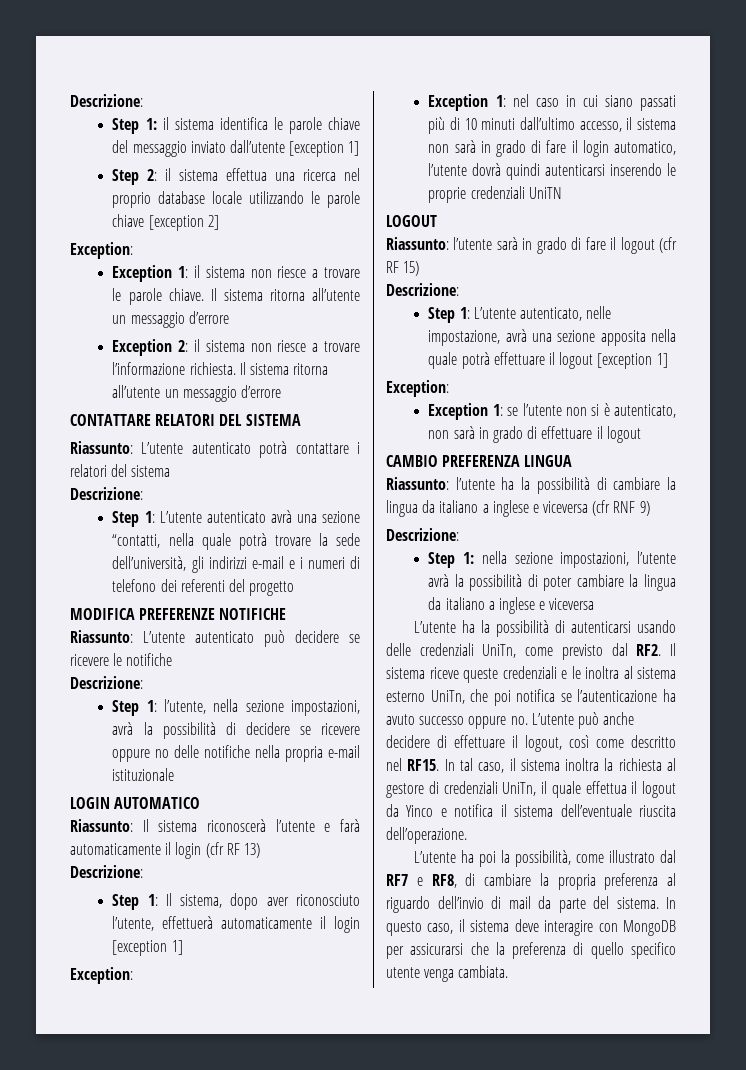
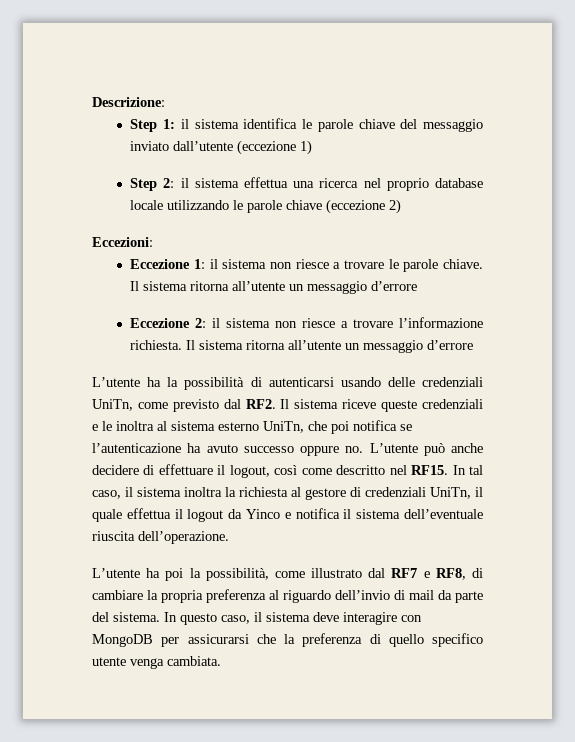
- Step 1: il sistema identifica le parole chiave del messaggio inviato dall’utente [exception 1]
+ Step 1: il sistema identifica le parole chiave del messaggio inviato dall’utente (eccezione 1)
- Step 2: il sistema effettua una ricerca nel proprio database locale utilizzando le parole chiave [exception 2]
- Exception:
- Exception 1: il sistema non riesce a trovare le parole chiave.
+ Step 2: il sistema effettua una ricerca nel proprio database locale utilizzando le parole chiave (eccezione 2)
+ Eccezioni:
+ Eccezione 1: il sistema non riesce a trovare le parole chiave.
- Exception 2: il sistema non riesce a trovare l’informazione richiesta.
+ Eccezione 2: il sistema non riesce a trovare l’informazione richiesta.
- CONTATTARE RELATORI DEL SISTEMA
- Riassunto: L’utente autenticato potrà contattare i relatori del sistema
- Descrizione:
- Step 1: L’utente autenticato avrà una sezione “contatti, nella quale potrà trovare la sede dell’università, gli indirizzi e-mail e i numeri di telefono dei referenti del progetto
- MODIFICA PREFERENZE NOTIFICHE
- Riassunto: L’utente autenticato può decidere se ricevere le notifiche
- Descrizione:
- Step 1: l’utente, nella sezione impostazioni, avrà la possibilità di decidere se ricevere oppure no delle notifiche nella propria e-mail istituzionale
- LOGIN AUTOMATICO
- Riassunto: Il sistema riconoscerà l’utente e farà automaticamente il login (cfr RF 13)
- Descrizione:
- Step 1: Il sistema, dopo aver riconosciuto l’utente, effettuerà automaticamente il login [exception 1]
- Exception:
- Exception 1: nel caso in cui siano passati più di 10 minuti dall’ultimo accesso, il sistema non sarà in grado di fare il login automatico, l’utente dovrà quindi autenticarsi inserendo le proprie credenziali UniTN
- LOGOUT
- Riassunto: l’utente sarà in grado di fare il logout (cfr RF 15)
- Descrizione:
- Step 1: L’utente autenticato, nelle impostazione, avrà una sezione apposita nella quale potrà effettuare il logout [exception 1]
- Exception:
- Exception 1: se l’utente non si è autenticato, non sarà in grado di effettuare il logout
- CAMBIO PREFERENZA LINGUA
- Riassunto: l’utente ha la possibilità di cambiare la lingua da italiano a inglese e viceversa (cfr RNF 9)
- Descrizione:
- Step 1: nella sezione impostazioni, l’utente avrà la possibilità di poter cambiare la lingua da italiano a inglese e viceversa

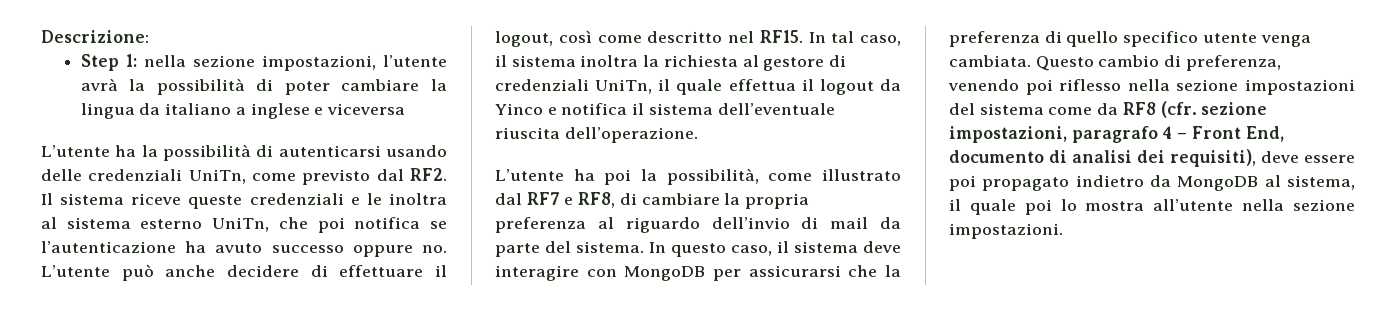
- Step 1: il sistema identifica le parole chiave del messaggio inviato dall’utente (eccezione 1)
- Step 2: il sistema effettua una ricerca nel proprio database locale utilizzando le parole chiave (eccezione 2)
- Eccezioni:
- Eccezione 1: il sistema non riesce a trovare le parole chiave. Il sistema ritorna all’utente un messaggio d’errore
- Eccezione 2: il sistema non riesce a trovare l’informazione richiesta. Il sistema ritorna all’utente un messaggio d’errore
+ Step 1: nella sezione impostazioni, l’utente avrà la possibilità di poter cambiare la lingua da italiano a inglese e viceversa
+ Questo cambio di preferenza, venendo poi riflesso nella sezione impostazioni del sistema come da RF8 (cfr. sezione impostazioni, paragrafo 4 – Front End, documento di analisi dei requisiti), deve essere poi propagato indietro da MongoDB al sistema, il quale poi lo mostra all’utente nella sezione impostazioni.

